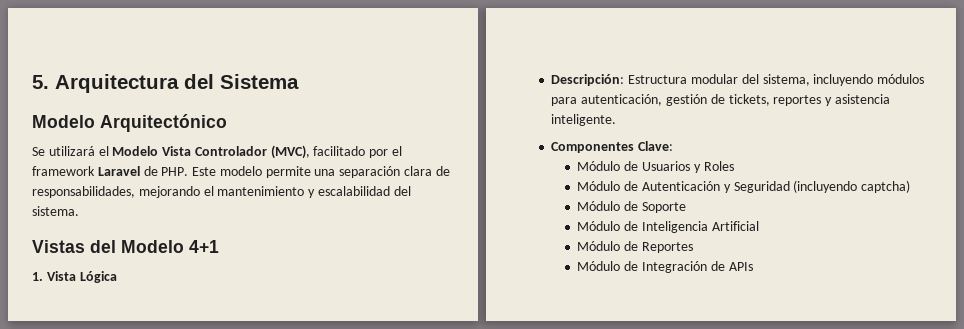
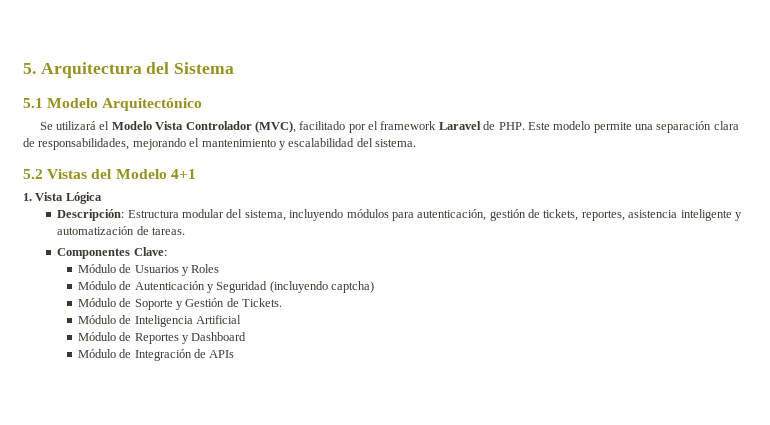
- Modelo Arquitectónico
+ 5.1 Modelo Arquitectónico
- Vistas del Modelo 4+1
+ 5.2 Vistas del Modelo 4+1
- Descripción: Estructura modular del sistema, incluyendo módulos para autenticación, gestión de tickets, reportes y asistencia inteligente.
+ Descripción: Estructura modular del sistema, incluyendo módulos para autenticación, gestión de tickets, reportes, asistencia inteligente y automatización de tareas.
- Módulo de Soporte
+ Módulo de Soporte y Gestión de Tickets.
- Módulo de Reportes
+ Módulo de Reportes y Dashboard

